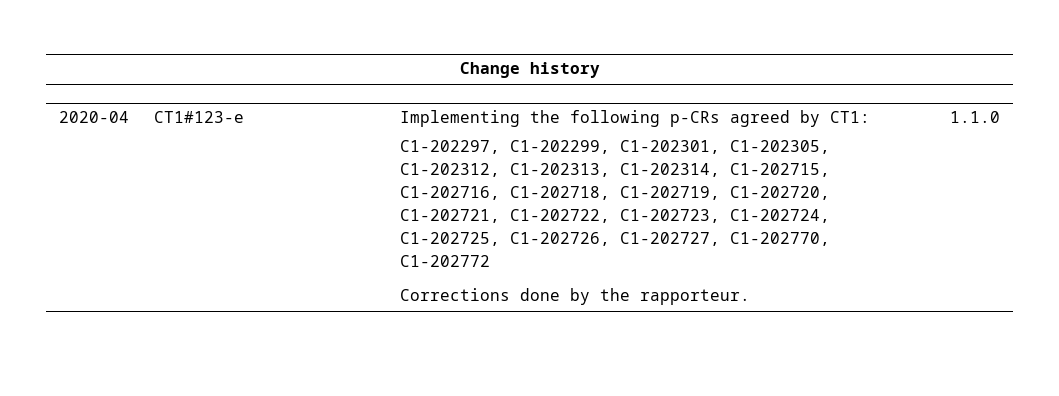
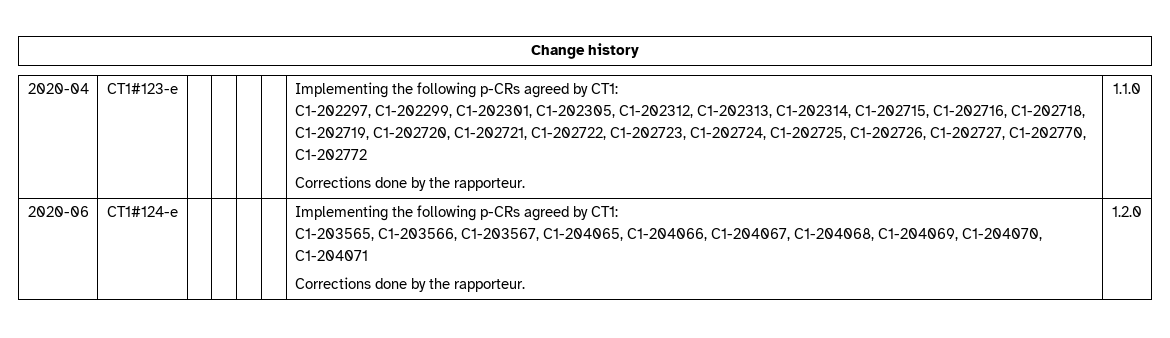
+ 2020-06 | CT1#124-e | | | | | Implementing the following p-CRs agreed by CT1:
+ C1-203565, C1-203566, C1-203567, C1-204065, C1-204066, C1-204067, C1-204068, C1-204069, C1-204070, C1-204071
+ Corrections done by the rapporteur. | 1.2.0

